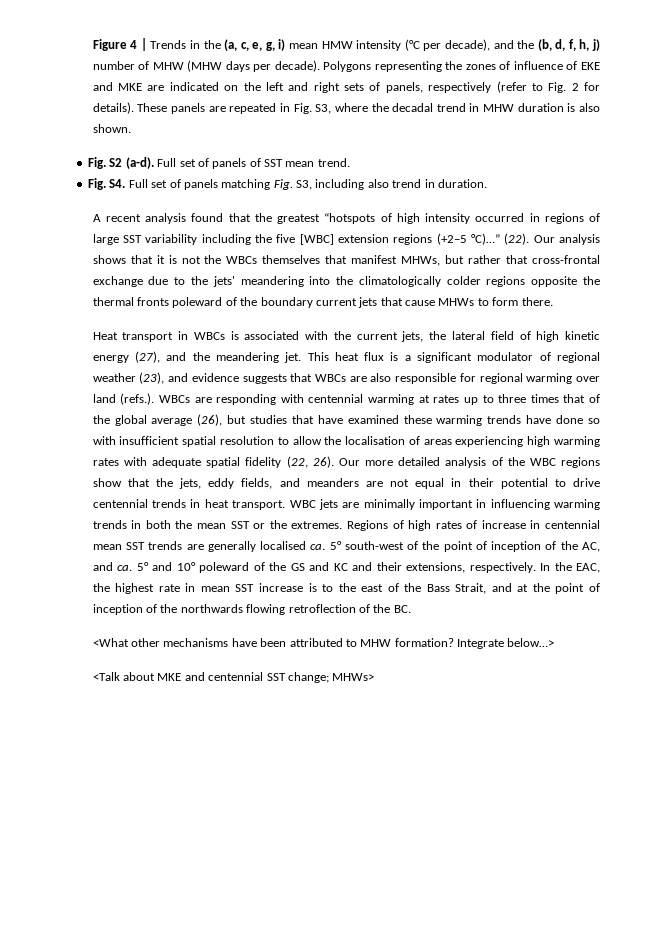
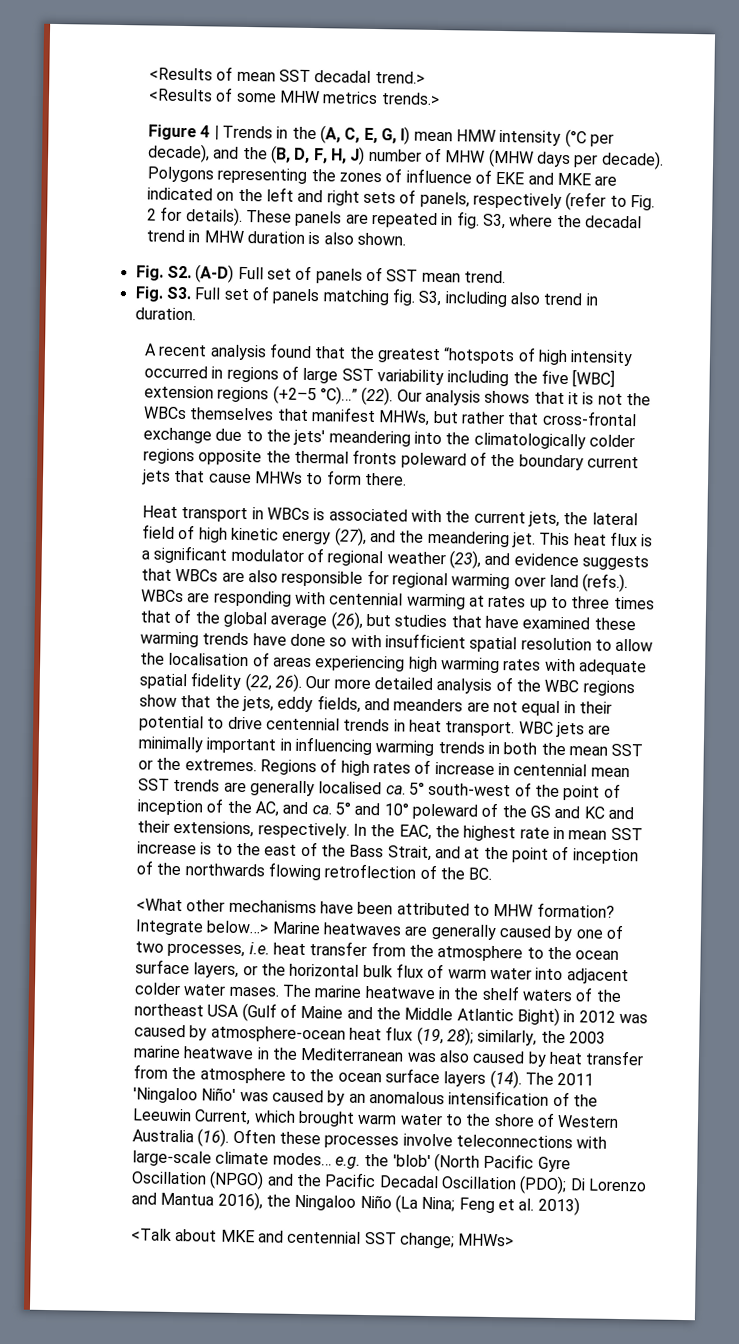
+ <Results of mean SST decadal trend.>
+ <Results of some MHW metrics trends.>
- Figure 4 | Trends in the (a, c, e, g, i) mean HMW intensity (°C per decade), and the (b, d, f, h, j) number of MHW (MHW days per decade).
+ Figure 4 | Trends in the (A, C, E, G, I) mean HMW intensity (°C per decade), and the (B, D, F, H, J) number of MHW (MHW days per decade).
- These panels are repeated in Fig. S3, where the decadal trend in MHW duration is also shown.
+ These panels are repeated in fig. S3, where the decadal trend in MHW duration is also shown.
- Fig. S2 (a-d). Full set of panels of SST mean trend.
+ Fig. S2. (A-D) Full set of panels of SST mean trend.
- Fig. S4. Full set of panels matching Fig. S3, including also trend in duration.
+ Fig. S3. Full set of panels matching fig. S3, including also trend in duration.
- Integrate below…>
+ Integrate below…> Marine heatwaves are generally caused by one of two processes, i.e. heat transfer from the atmosphere to the ocean surface layers, or the horizontal bulk flux of warm water into adjacent colder water mases. The marine heatwave in the shelf waters of the northeast USA (Gulf of Maine and the Middle Atlantic Bight) in 2012 was caused by atmosphere-ocean heat flux (19, 28); similarly, the 2003 marine heatwave in the Mediterranean was also caused by heat transfer from the atmosphere to the ocean surface layers (14). The 2011 'Ningaloo Niño' was caused by an anomalous intensification of the Leeuwin Current, which brought warm water to the shore of Western Australia (16). Often these processes involve teleconnections with large-scale climate modes… e.g. the 'blob' (North Pacific Gyre Oscillation (NPGO) and the Pacific Decadal Oscillation (PDO); Di Lorenzo and Mantua 2016), the Ningaloo Niño (La Nina; Feng et al. 2013)

